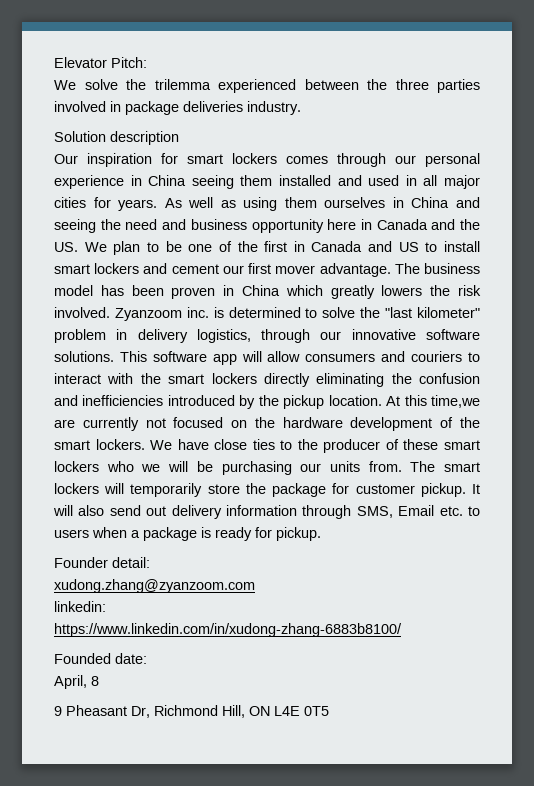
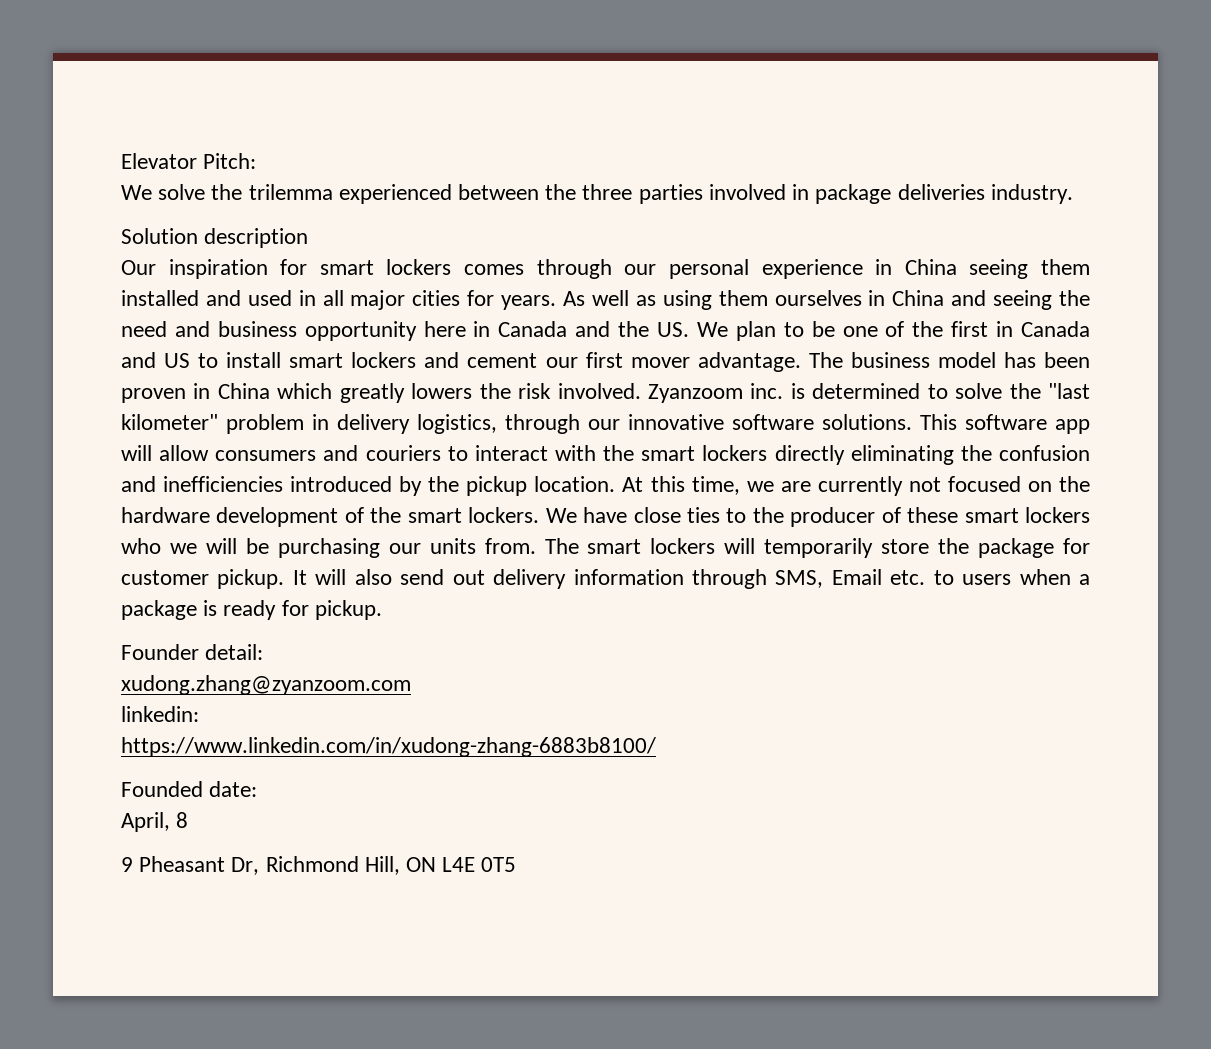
- At this time,we are currently not focused on the hardware development of the smart lockers.
+ At this time, we are currently not focused on the hardware development of the smart lockers.

